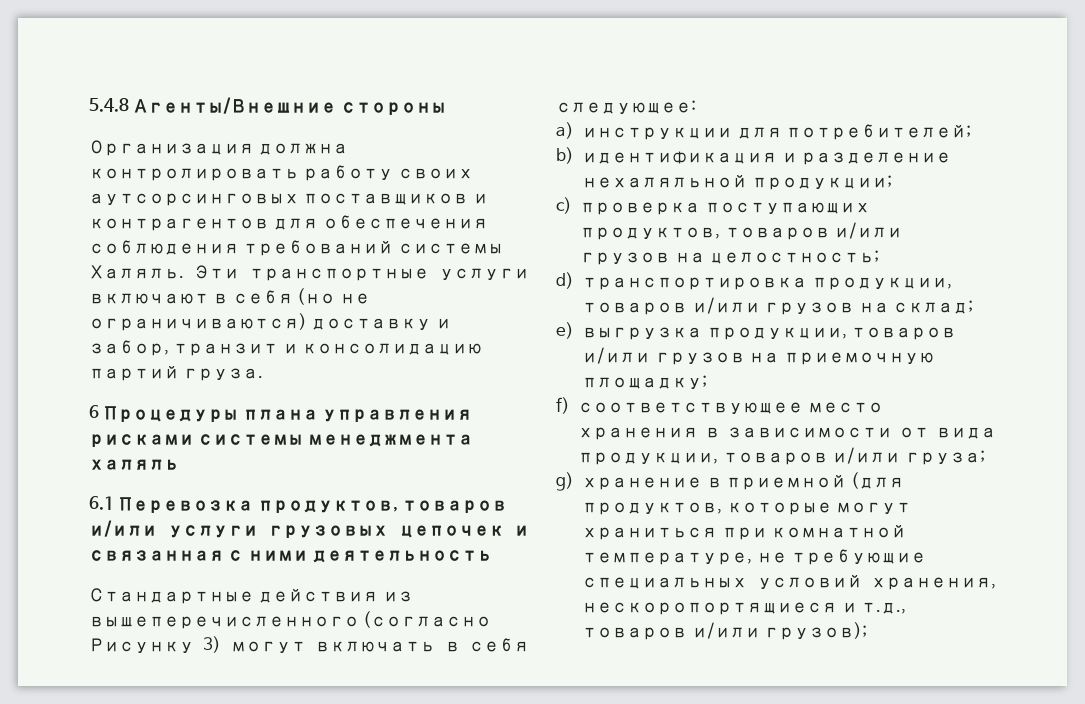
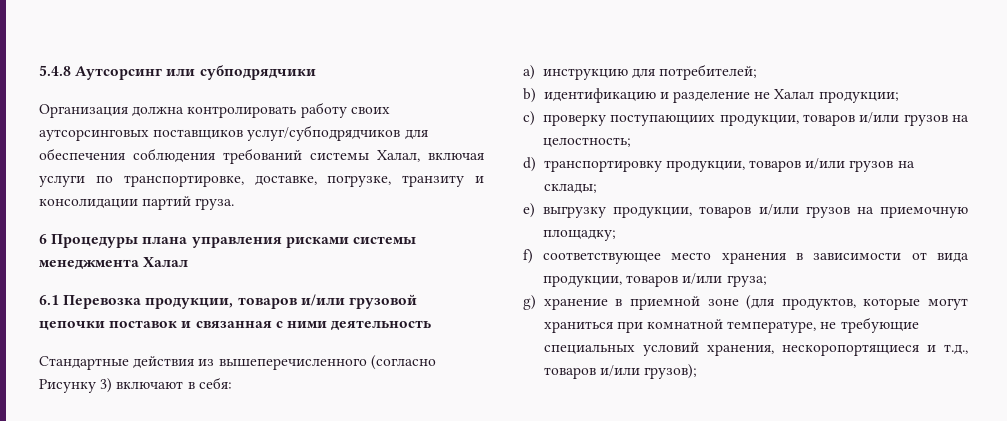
- 5.4.8 Агенты/Внешние стороны
+ 5.4.8 Аутсорсинг или субподрядчики
- Организация должна контролировать работу своих аутсорсинговых поставщиков и контрагентов для обеспечения соблюдения требований системы Халяль. Эти транспортные услуги включают в себя (но не ограничиваются) доставку и забор, транзит и консолидацию партий груза.
+ Организация должна контролировать работу своих аутсорсинговых поставщиков услуг/субподрядчиков для обеспечения соблюдения требований системы Халал, включая услуги по транспортировке, доставке, погрузке, транзиту и консолидации партий груза.
- 6 Процедуры плана управления рисками системы менеджмента халяль
+ 6 Процедуры плана управления рисками системы менеджмента Халал
- 6.1 Перевозка продуктов, товаров и/или услуги грузовых цепочек и связанная с ними деятельность
+ 6.1 Перевозка продукции, товаров и/или грузовой цепочки поставок и связанная с ними деятельность
- Стандартные действия из вышеперечисленного (согласно Рисунку 3) могут включать в себя следующее:
+ Стандартные действия из вышеперечисленного (согласно Рисунку 3) включают в себя:
- a) инструкции для потребителей;
+ a) инструкцию для потребителей;
- b) идентификация и разделение нехаляльной продукции;
+ b) идентификацию и разделение не Халал продукции;
- c) проверка поступающих продуктов, товаров и/или грузов на целостность;
+ c) проверку поступающиих продукции, товаров и/или грузов на целостность;
- d) транспортировка продукции, товаров и/или грузов на склад;
+ d) транспортировку продукции, товаров и/или грузов на склады;
- e) выгрузка продукции, товаров и/или грузов на приемочную площадку;
+ e) выгрузку продукции, товаров и/или грузов на приемочную площадку;
- g) хранение в приемной (для продуктов, которые могут храниться при комнатной температуре, не требующие специальных условий хранения, нескоропортящиеся и т.д., товаров и/или грузов);
+ g) хранение в приемной зоне (для продуктов, которые могут храниться при комнатной температуре, не требующие специальных условий хранения, нескоропортящиеся и т.д., товаров и/или грузов);

